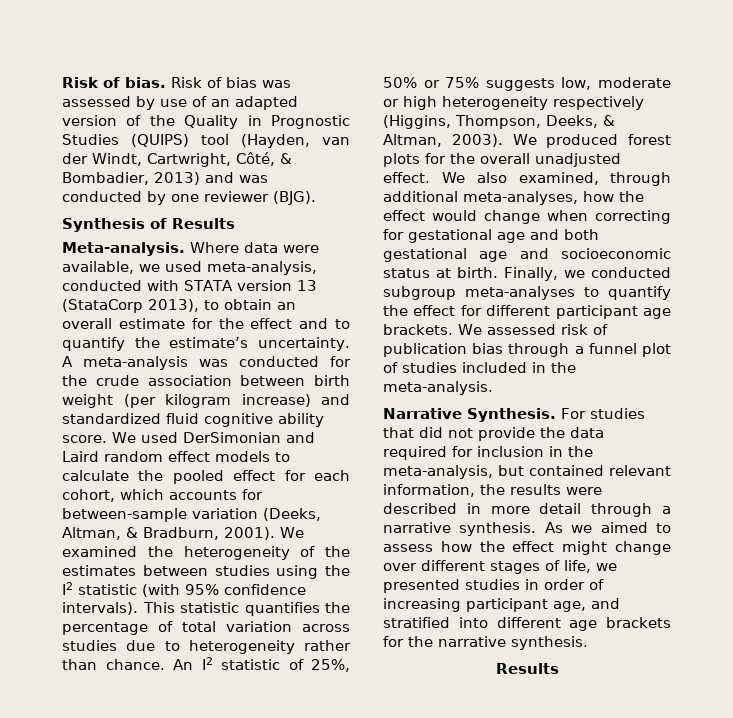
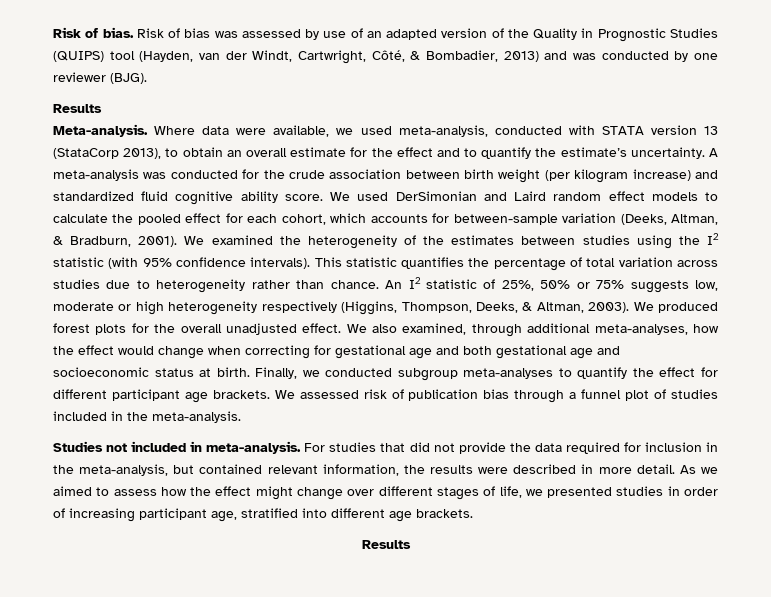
  Risk of bias was assessed by use of an adapted version of the Quality in Prognostic Studies (QUIPS) tool (Hayden, van der Windt, Cartwright, Côté, & Bombadier, 2013) and was conducted by one reviewer (BJG).
- Synthesis of Results
+ Results
- Narrative Synthesis.
+ Studies not included in meta-analysis.
- For studies that did not provide the data required for inclusion in the meta-analysis, but contained relevant information, the results were described in more detail through a narrative synthesis.
+ For studies that did not provide the data required for inclusion in the meta-analysis, but contained relevant information, the results were described in more detail.
- As we aimed to assess how the effect might change over different stages of life, we presented studies in order of increasing participant age, and stratified into different age brackets for the narrative synthesis.
+ As we aimed to assess how the effect might change over different stages of life, we presented studies in order of increasing participant age, stratified into different age brackets.

